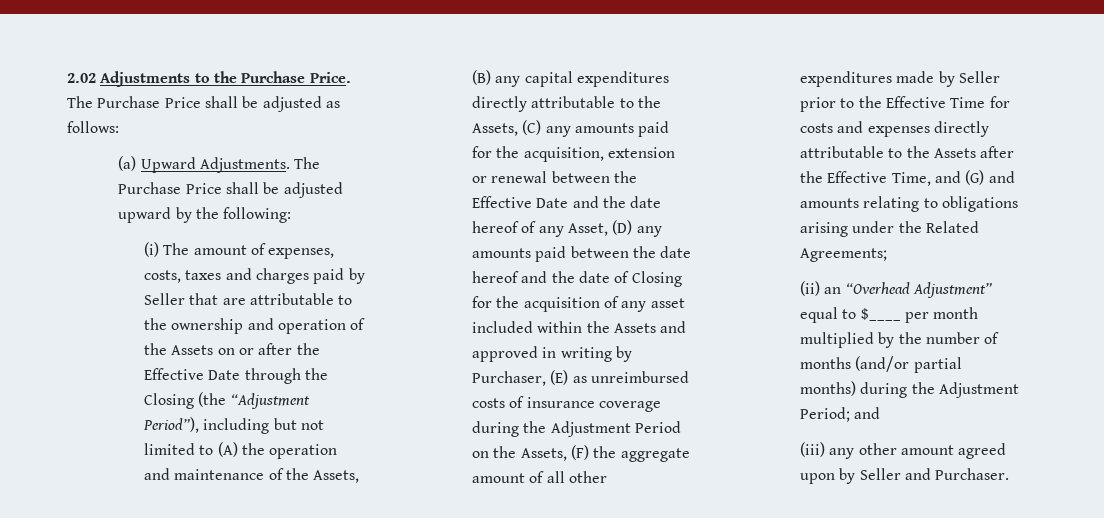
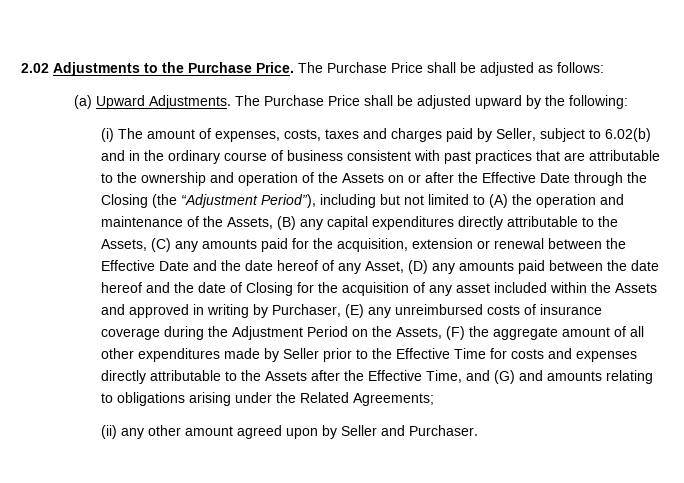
- (i) The amount of expenses, costs, taxes and charges paid by Seller that are attributable to the ownership and operation of the Assets on or after the Effective Date through the Closing (the “Adjustment Period”), including but not limited to (A) the operation and maintenance of the Assets, (B) any capital expenditures directly attributable to the Assets, (C) any amounts paid for the acquisition, extension or renewal between the Effective Date and the date hereof of any Asset, (D) any amounts paid between the date hereof and the date of Closing for the acquisition of any asset included within the Assets and approved in writing by Purchaser, (E) as unreimbursed costs of insurance coverage during the Adjustment Period on the Assets, (F) the aggregate amount of all other expenditures made by Seller prior to the Effective Time for costs and expenses directly attributable to the Assets after the Effective Time, and (G) and amounts relating to obligations arising under the Related Agreements;
+ (i) The amount of expenses, costs, taxes and charges paid by Seller, subject to 6.02(b) and in the ordinary course of business consistent with past practices that are attributable to the ownership and operation of the Assets on or after the Effective Date through the Closing (the “Adjustment Period”), including but not limited to (A) the operation and maintenance of the Assets, (B) any capital expenditures directly attributable to the Assets, (C) any amounts paid for the acquisition, extension or renewal between the Effective Date and the date hereof of any Asset, (D) any amounts paid between the date hereof and the date of Closing for the acquisition of any asset included within the Assets and approved in writing by Purchaser, (E) any unreimbursed costs of insurance coverage during the Adjustment Period on the Assets, (F) the aggregate amount of all other expenditures made by Seller prior to the Effective Time for costs and expenses directly attributable to the Assets after the Effective Time, and (G) and amounts relating to obligations arising under the Related Agreements;
- (ii) an “Overhead Adjustment” equal to $____ per month multiplied by the number of months (and/or partial months) during the Adjustment Period; and
- (iii) any other amount agreed upon by Seller and Purchaser.
+ (ii) any other amount agreed upon by Seller and Purchaser.

